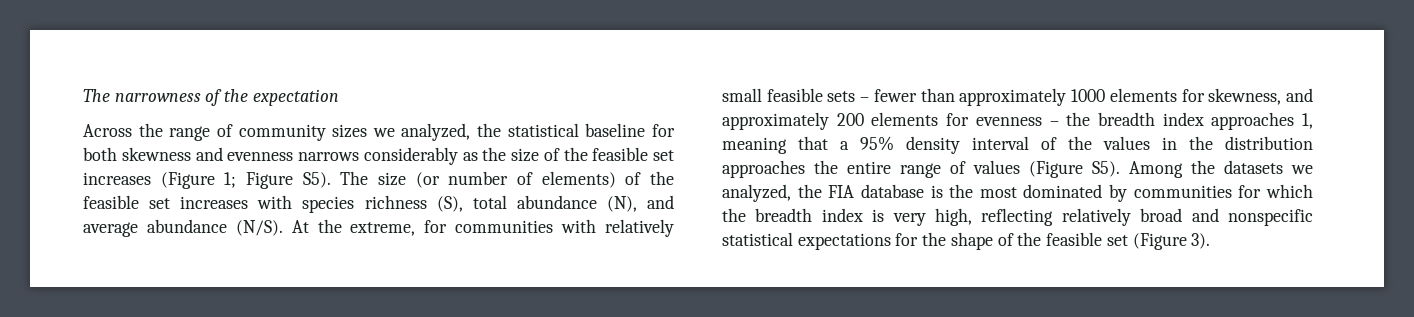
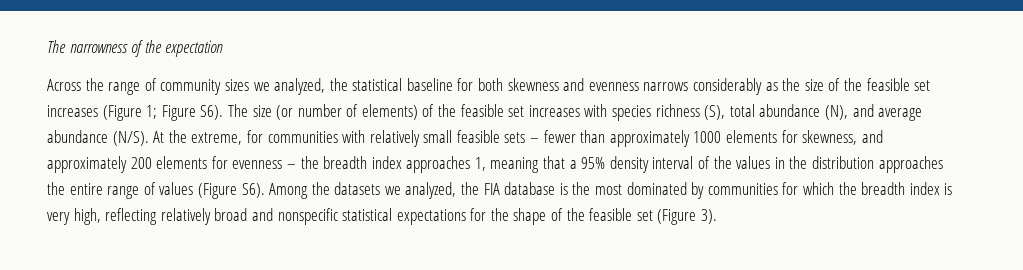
- Across the range of community sizes we analyzed, the statistical baseline for both skewness and evenness narrows considerably as the size of the feasible set increases (Figure 1; Figure S5). The size (or number of elements) of the feasible set increases with species richness (S), total abundance (N), and average abundance (N/S).
+ Across the range of community sizes we analyzed, the statistical baseline for both skewness and evenness narrows considerably as the size of the feasible set increases (Figure 1; Figure S6). The size (or number of elements) of the feasible set increases with species richness (S), total abundance (N), and average abundance (N/S).
- At the extreme, for communities with relatively small feasible sets – fewer than approximately 1000 elements for skewness, and approximately 200 elements for evenness – the breadth index approaches 1, meaning that a 95% density interval of the values in the distribution approaches the entire range of values (Figure S5). Among the datasets we analyzed, the FIA database is the most dominated by communities for which the breadth index is very high, reflecting relatively broad and nonspecific statistical expectations for the shape of the feasible set (Figure 3).
+ At the extreme, for communities with relatively small feasible sets – fewer than approximately 1000 elements for skewness, and approximately 200 elements for evenness – the breadth index approaches 1, meaning that a 95% density interval of the values in the distribution approaches the entire range of values (Figure S6). Among the datasets we analyzed, the FIA database is the most dominated by communities for which the breadth index is very high, reflecting relatively broad and nonspecific statistical expectations for the shape of the feasible set (Figure 3).

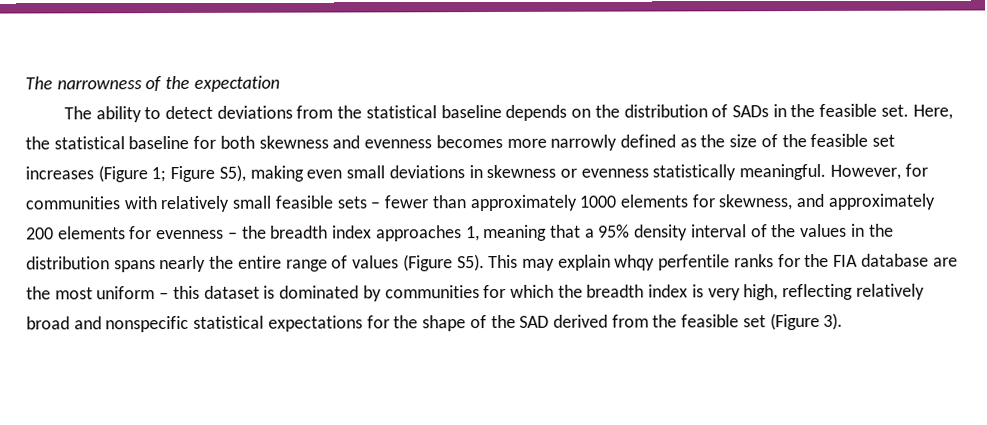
- Across the range of community sizes we analyzed, the statistical baseline for both skewness and evenness narrows considerably as the size of the feasible set increases (Figure 1;
+ The ability to detect deviations from the statistical baseline depends on the distribution of SADs in the feasible set. Here, the statistical baseline for both skewness and evenness becomes more narrowly defined as the size of the feasible set increases (Figure 1;
- Figure S6). The size (or number of elements) of the feasible set increases with species richness (S), total abundance (N), and average abundance (N/S). At the extreme, for communities with relatively small feasible sets – fewer than approximately 1000 elements for skewness, and approximately 200 elements for evenness – the breadth index approaches 1, meaning that a 95% density interval of the values in the distribution approaches the entire range of values (Figure S6). Among the datasets we analyzed, the FIA database is the most dominated by communities for which the breadth index is very high, reflecting relatively broad and nonspecific statistical expectations for the shape of the feasible set (Figure 3).
+ Figure S5), making even small deviations in skewness or evenness statistically meaningful. However, for communities with relatively small feasible sets – fewer than approximately 1000 elements for skewness, and approximately 200 elements for evenness – the breadth index approaches 1, meaning that a 95% density interval of the values in the distribution spans nearly the entire range of values (Figure S5). This may explain whqy perfentile ranks for the FIA database are the most uniform – this dataset is dominated by communities for which the breadth index is very high, reflecting relatively broad and nonspecific statistical expectations for the shape of the SAD derived from the feasible set (Figure 3).

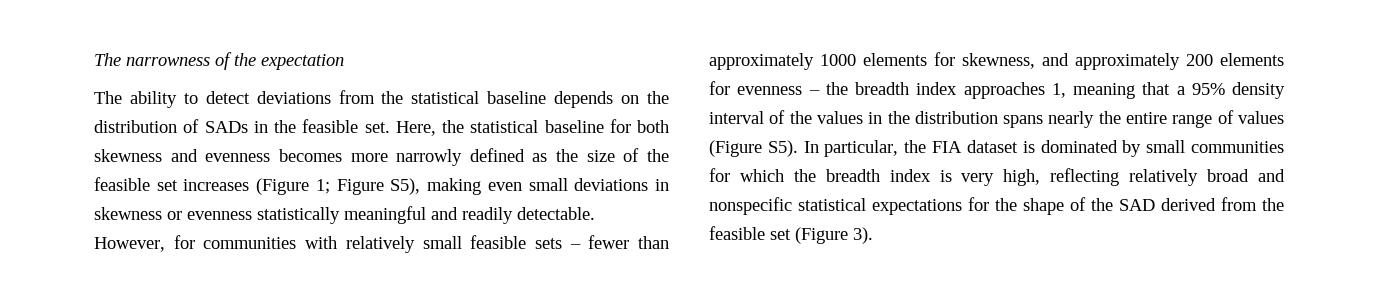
- Here, the statistical baseline for both skewness and evenness becomes more narrowly defined as the size of the feasible set increases (Figure 1; Figure S5), making even small deviations in skewness or evenness statistically meaningful.
+ Here, the statistical baseline for both skewness and evenness becomes more narrowly defined as the size of the feasible set increases (Figure 1; Figure S5), making even small deviations in skewness or evenness statistically meaningful and readily detectable.
- However, for communities with relatively small feasible sets – fewer than approximately 1000 elements for skewness, and approximately 200 elements for evenness – the breadth index approaches 1, meaning that a 95% density interval of the values in the distribution spans nearly the entire range of values (Figure S5). This may explain whqy perfentile ranks for the FIA database are the most uniform – this dataset is dominated by communities for which the breadth index is very high, reflecting relatively broad and nonspecific statistical expectations for the shape of the SAD derived from the feasible set (Figure 3).
+ However, for communities with relatively small feasible sets – fewer than approximately 1000 elements for skewness, and approximately 200 elements for evenness – the breadth index approaches 1, meaning that a 95% density interval of the values in the distribution spans nearly the entire range of values (Figure S5). In particular, the FIA dataset is dominated by small communities for which the breadth index is very high, reflecting relatively broad and nonspecific statistical expectations for the shape of the SAD derived from the feasible set (Figure 3).

